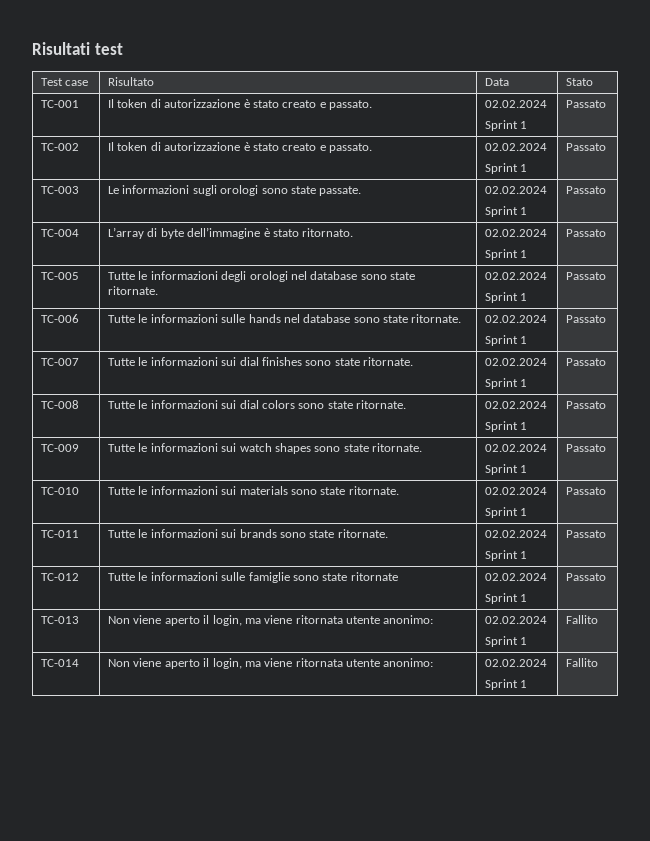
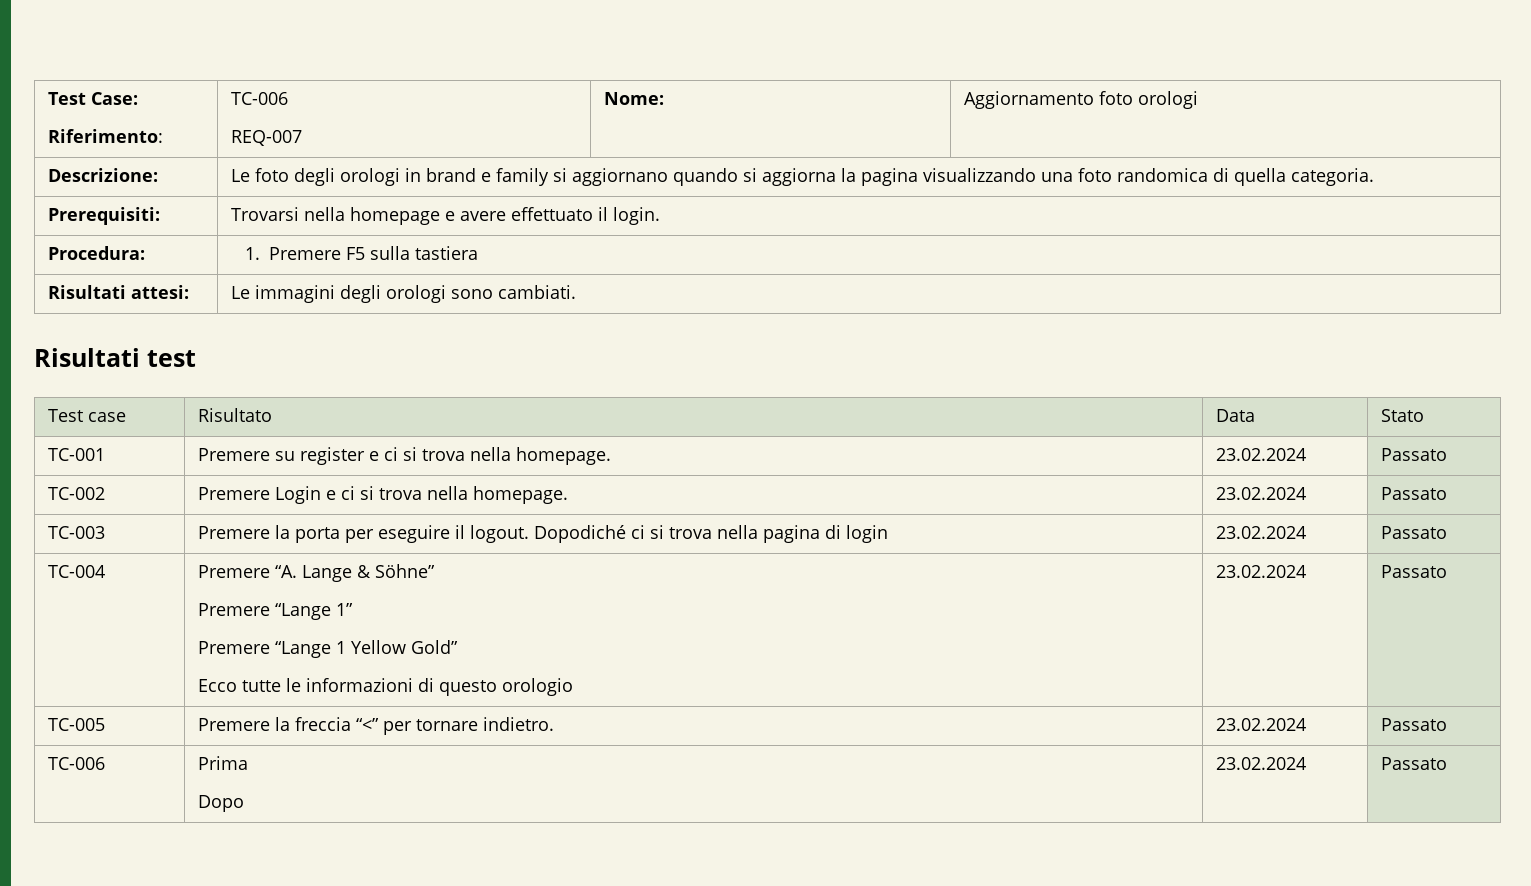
+ Test Case:
+ Riferimento: | TC-006
+ REQ-007 | Nome: | Aggiornamento foto orologi
+ Descrizione: | Le foto degli orologi in brand e family si aggiornano quando si aggiorna la pagina visualizzando una foto randomica di quella categoria.
+ Prerequisiti: | Trovarsi nella homepage e avere effettuato il login.
+ Procedura: | 1. Premere F5 sulla tastiera
+ Risultati attesi: | Le immagini degli orologi sono cambiati.
- TC-001 | Il token di autorizzazione è stato creato e passato. | 02.02.2024
- Sprint 1 | Passato
- TC-002 | Il token di autorizzazione è stato creato e passato. | 02.02.2024
- Sprint 1 | Passato
- TC-003 | Le informazioni sugli orologi sono state passate. | 02.02.2024
- Sprint 1 | Passato
- TC-004 | L’array di byte dell’immagine è stato ritornato. | 02.02.2024
- Sprint 1 | Passato
- TC-005 | Tutte le informazioni degli orologi nel database sono state ritornate. | 02.02.2024
- Sprint 1 | Passato
- TC-006 | Tutte le informazioni sulle hands nel database sono state ritornate. | 02.02.2024
- Sprint 1 | Passato
- TC-007 | Tutte le informazioni sui dial finishes sono state ritornate. | 02.02.2024
- Sprint 1 | Passato
- TC-008 | Tutte le informazioni sui dial colors sono state ritornate. | 02.02.2024
- Sprint 1 | Passato
- TC-009 | Tutte le informazioni sui watch shapes sono state ritornate. | 02.02.2024
- Sprint 1 | Passato
- TC-010 | Tutte le informazioni sui materials sono state ritornate. | 02.02.2024
- Sprint 1 | Passato
- TC-011 | Tutte le informazioni sui brands sono state ritornate. | 02.02.2024
- Sprint 1 | Passato
- TC-012 | Tutte le informazioni sulle famiglie sono state ritornate | 02.02.2024
- Sprint 1 | Passato
- TC-013 | Non viene aperto il login, ma viene ritornata utente anonimo: | 02.02.2024
- Sprint 1 | Fallito
- TC-014 | Non viene aperto il login, ma viene ritornata utente anonimo: | 02.02.2024
- Sprint 1 | Fallito
+ TC-001 | Premere su register e ci si trova nella homepage. | 23.02.2024 | Passato
+ TC-002 | Premere Login e ci si trova nella homepage. | 23.02.2024 | Passato
+ TC-003 | Premere la porta per eseguire il logout. Dopodiché ci si trova nella pagina di login | 23.02.2024 | Passato
+ TC-004 | Premere “A. Lange & Söhne”
+ Premere “Lange 1”
+ Premere “Lange 1 Yellow Gold”
+ Ecco tutte le informazioni di questo orologio | 23.02.2024 | Passato
+ TC-005 | Premere la freccia “<” per tornare indietro. | 23.02.2024 | Passato
+ TC-006 | Prima
+ Dopo | 23.02.2024 | Passato

